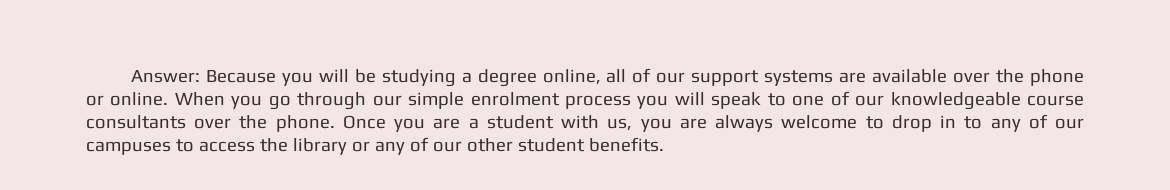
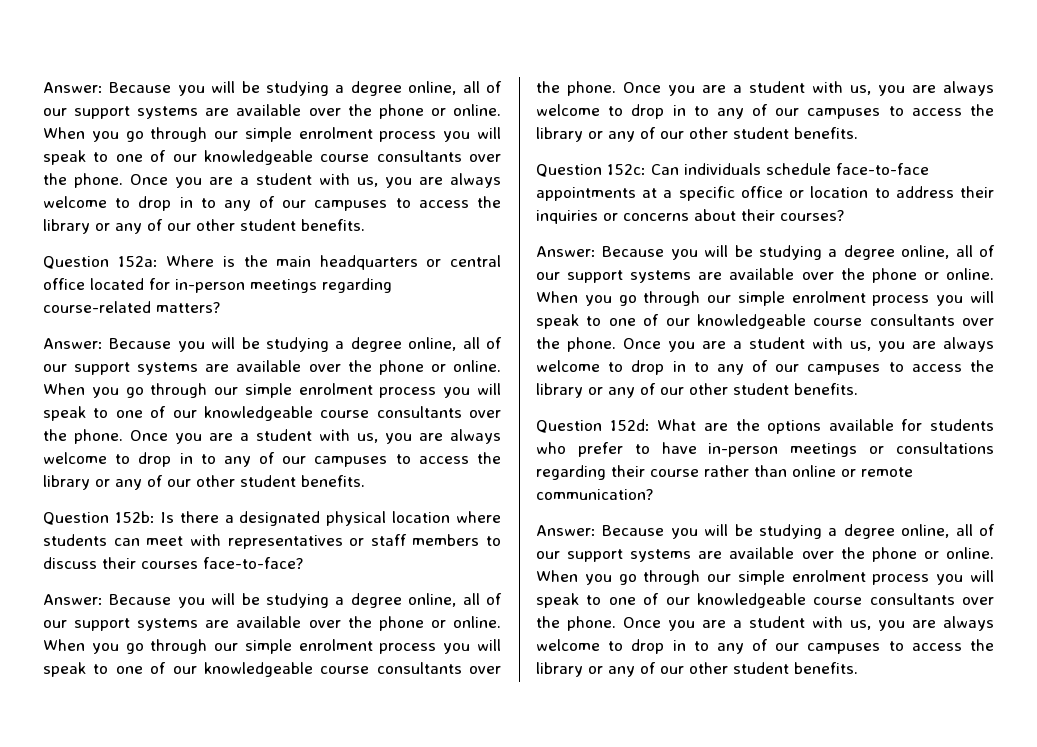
+ Question 152a: Where is the main headquarters or central office located for in-person meetings regarding course-related matters?
+ Answer: Because you will be studying a degree online, all of our support systems are available over the phone or online. When you go through our simple enrolment process you will speak to one of our knowledgeable course consultants over the phone. Once you are a student with us, you are always welcome to drop in to any of our campuses to access the library or any of our other student benefits.
+ Question 152b: Is there a designated physical location where students can meet with representatives or staff members to discuss their courses face-to-face?
+ Answer: Because you will be studying a degree online, all of our support systems are available over the phone or online. When you go through our simple enrolment process you will speak to one of our knowledgeable course consultants over the phone. Once you are a student with us, you are always welcome to drop in to any of our campuses to access the library or any of our other student benefits.
+ Question 152c: Can individuals schedule face-to-face appointments at a specific office or location to address their inquiries or concerns about their courses?
+ Answer: Because you will be studying a degree online, all of our support systems are available over the phone or online. When you go through our simple enrolment process you will speak to one of our knowledgeable course consultants over the phone. Once you are a student with us, you are always welcome to drop in to any of our campuses to access the library or any of our other student benefits.
+ Question 152d: What are the options available for students who prefer to have in-person meetings or consultations regarding their course rather than online or remote communication?
+ Answer: Because you will be studying a degree online, all of our support systems are available over the phone or online. When you go through our simple enrolment process you will speak to one of our knowledgeable course consultants over the phone. Once you are a student with us, you are always welcome to drop in to any of our campuses to access the library or any of our other student benefits.

